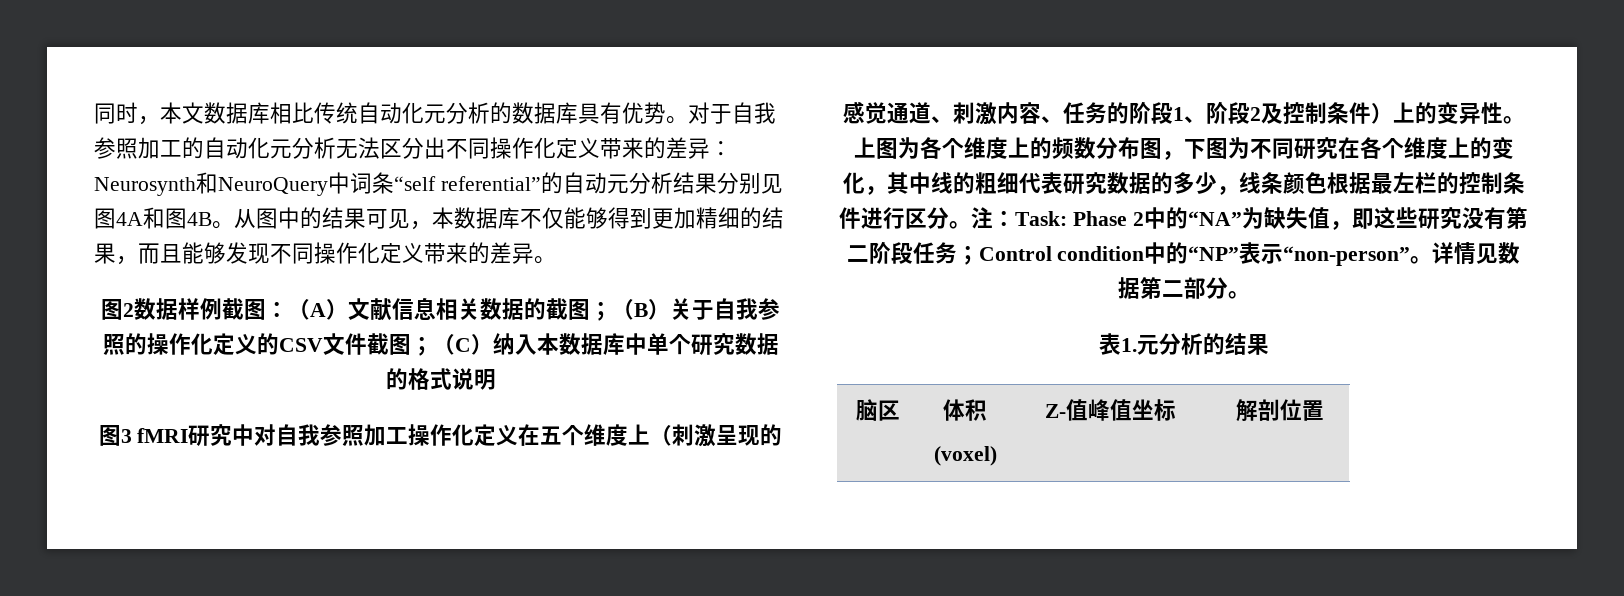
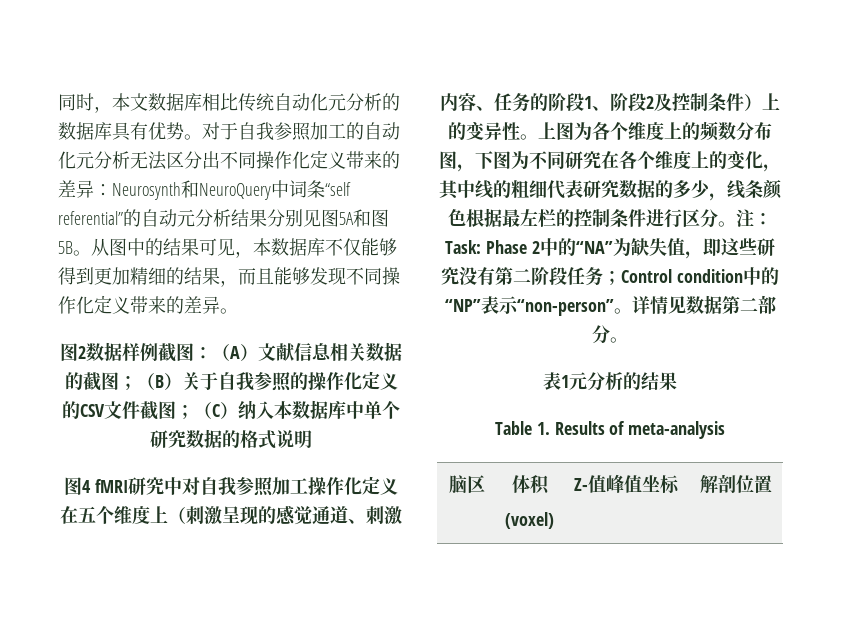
- 对于自我参照加工的自动化元分析无法区分出不同操作化定义带来的差异：Neurosynth和NeuroQuery中词条“self referential”的自动元分析结果分别见图4A和图4B。
+ 对于自我参照加工的自动化元分析无法区分出不同操作化定义带来的差异：Neurosynth和NeuroQuery中词条“self referential”的自动元分析结果分别见图5A和图5B。
- 图3 fMRI研究中对自我参照加工操作化定义在五个维度上（刺激呈现的感觉通道、刺激内容、任务的阶段1、阶段2及控制条件）上的变异性。
+ 图4 fMRI研究中对自我参照加工操作化定义在五个维度上（刺激呈现的感觉通道、刺激内容、任务的阶段1、阶段2及控制条件）上的变异性。
- 表1.元分析的结果
+ 表1元分析的结果
+ Table 1. Results of meta-analysis

